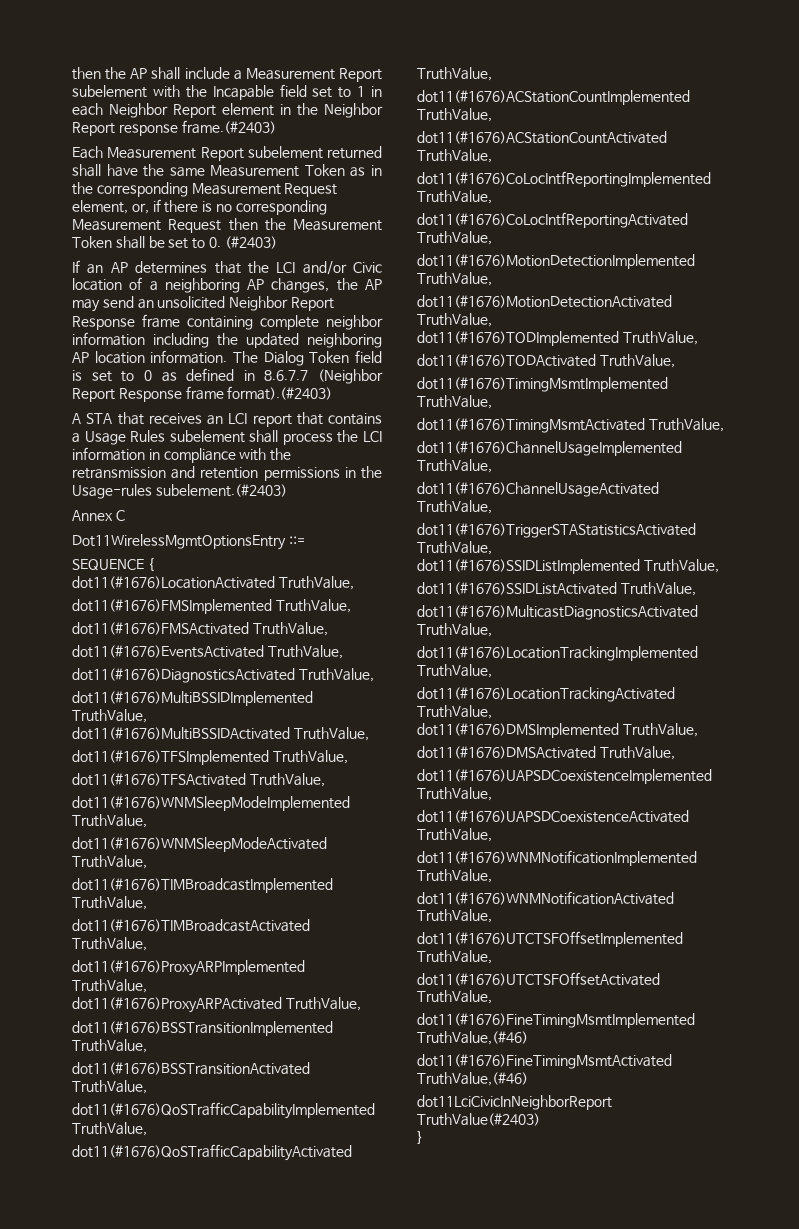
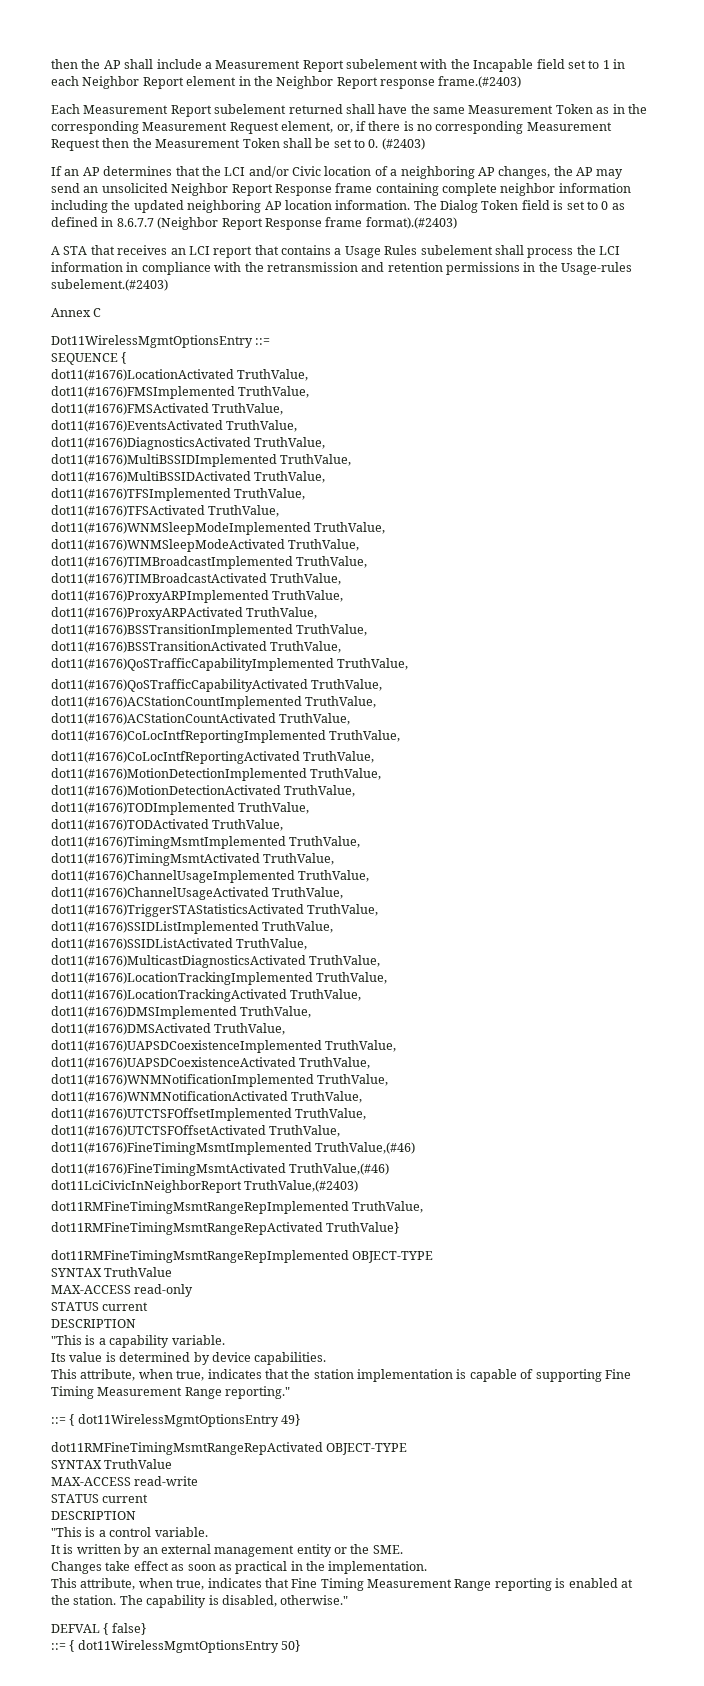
- dot11LciCivicInNeighborReport TruthValue(#2403)
- }
+ dot11LciCivicInNeighborReport TruthValue,(#2403)
+ dot11RMFineTimingMsmtRangeRepImplemented TruthValue,
+ dot11RMFineTimingMsmtRangeRepActivated TruthValue}
+ dot11RMFineTimingMsmtRangeRepImplemented OBJECT-TYPE
+ SYNTAX TruthValue
+ MAX-ACCESS read-only
+ STATUS current
+ DESCRIPTION
+ "This is a capability variable.
+ Its value is determined by device capabilities.
+ This attribute, when true, indicates that the station implementation is capable of supporting Fine Timing Measurement Range reporting."
+ ::= { dot11WirelessMgmtOptionsEntry 49}
+ dot11RMFineTimingMsmtRangeRepActivated OBJECT-TYPE
+ SYNTAX TruthValue
+ MAX-ACCESS read-write
+ STATUS current
+ DESCRIPTION
+ "This is a control variable.
+ It is written by an external management entity or the SME.
+ Changes take effect as soon as practical in the implementation.
+ This attribute, when true, indicates that Fine Timing Measurement Range reporting is enabled at the station. The capability is disabled, otherwise."
+ DEFVAL { false}
+ ::= { dot11WirelessMgmtOptionsEntry 50}

